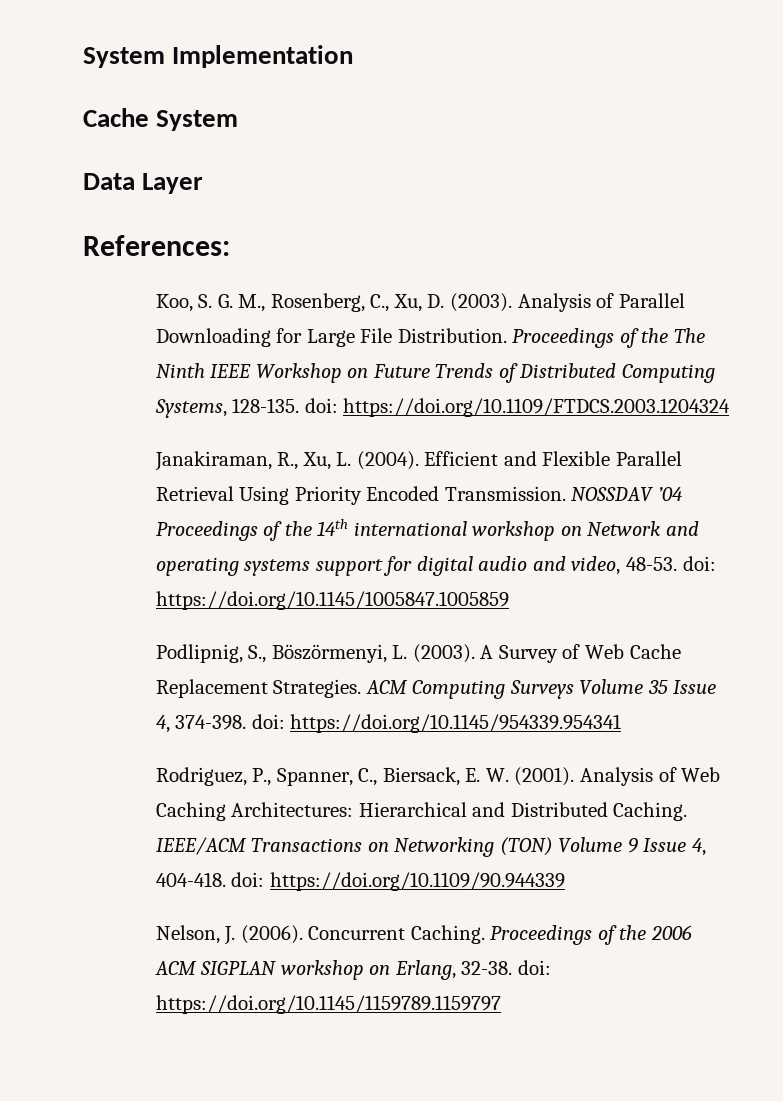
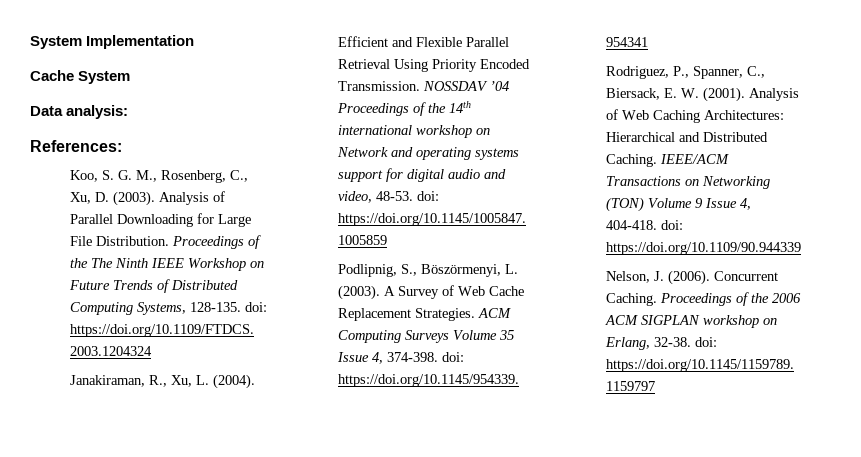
- Data Layer
+ Data analysis:

